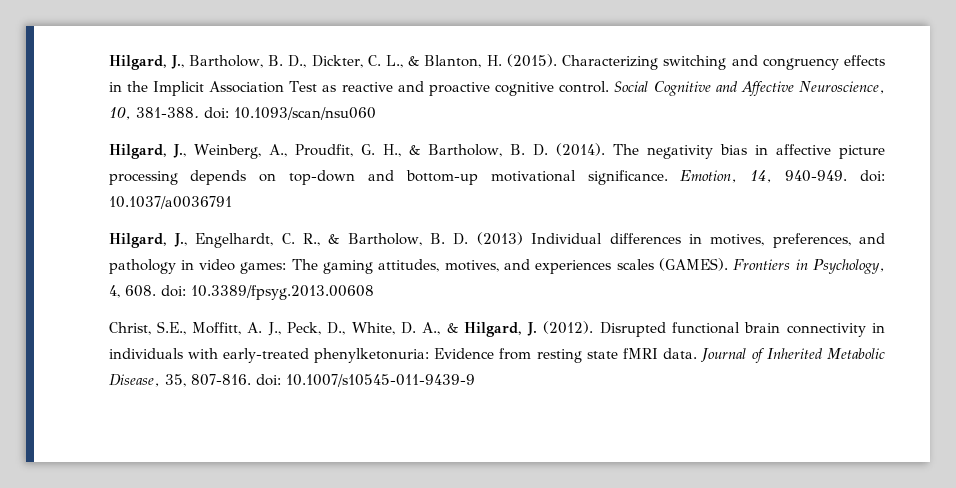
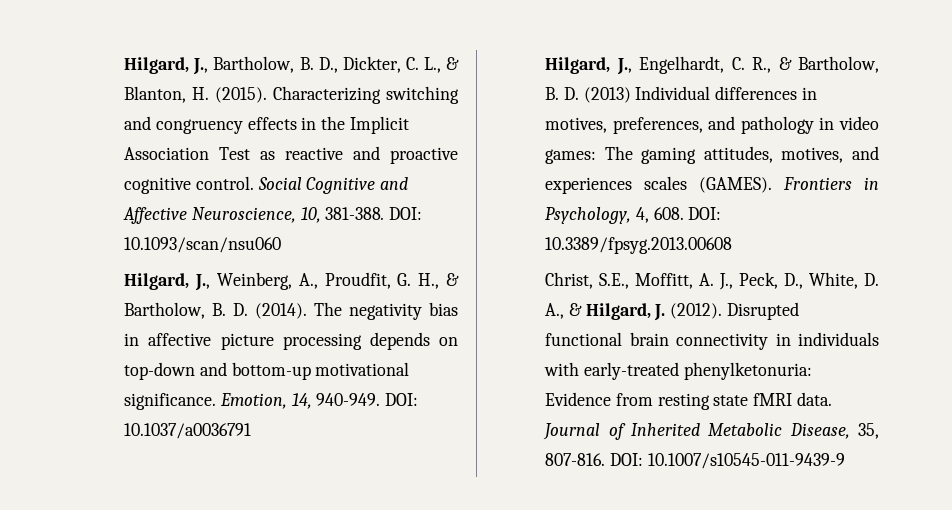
- Social Cognitive and Affective Neuroscience, 10, 381-388. doi: 10.1093/scan/nsu060
+ Social Cognitive and Affective Neuroscience, 10, 381-388. DOI: 10.1093/scan/nsu060
- Emotion, 14, 940-949. doi: 10.1037/a0036791
+ Emotion, 14, 940-949. DOI: 10.1037/a0036791
- Frontiers in Psychology, 4, 608. doi: 10.3389/fpsyg.2013.00608
+ Frontiers in Psychology, 4, 608. DOI: 10.3389/fpsyg.2013.00608
- Journal of Inherited Metabolic Disease, 35, 807-816. doi: 10.1007/s10545-011-9439-9
+ Journal of Inherited Metabolic Disease, 35, 807-816. DOI: 10.1007/s10545-011-9439-9

